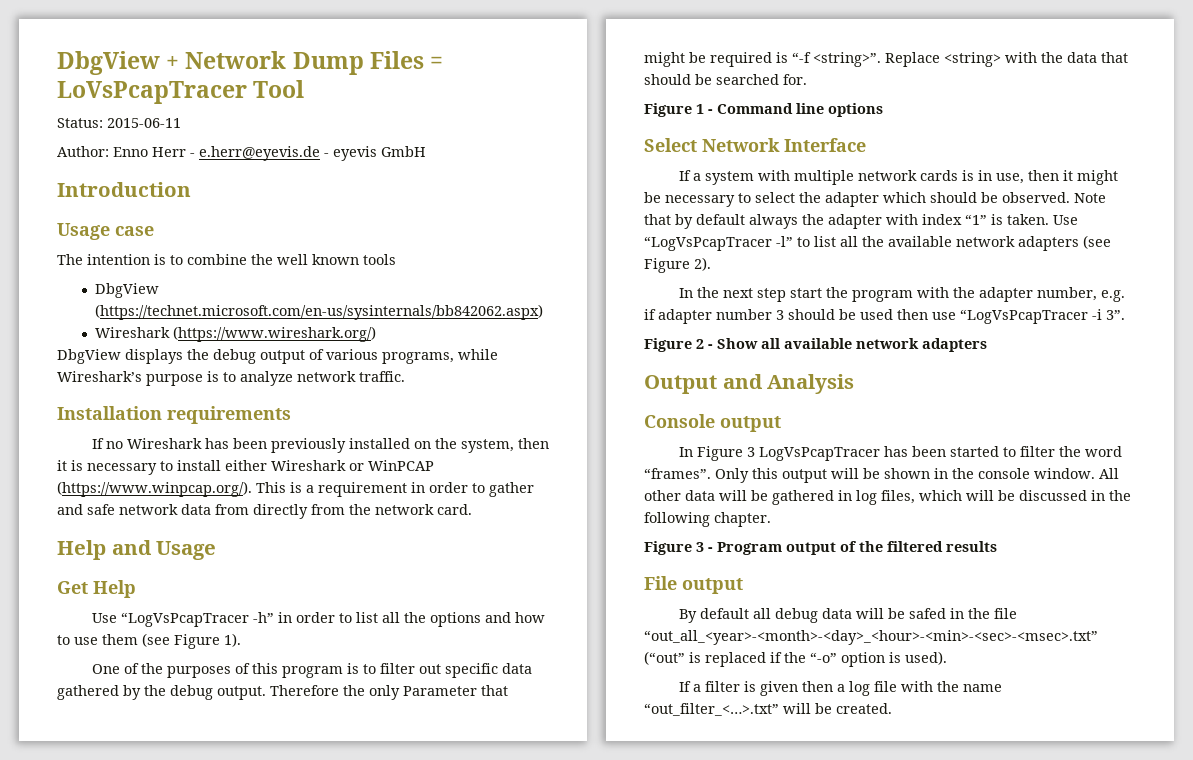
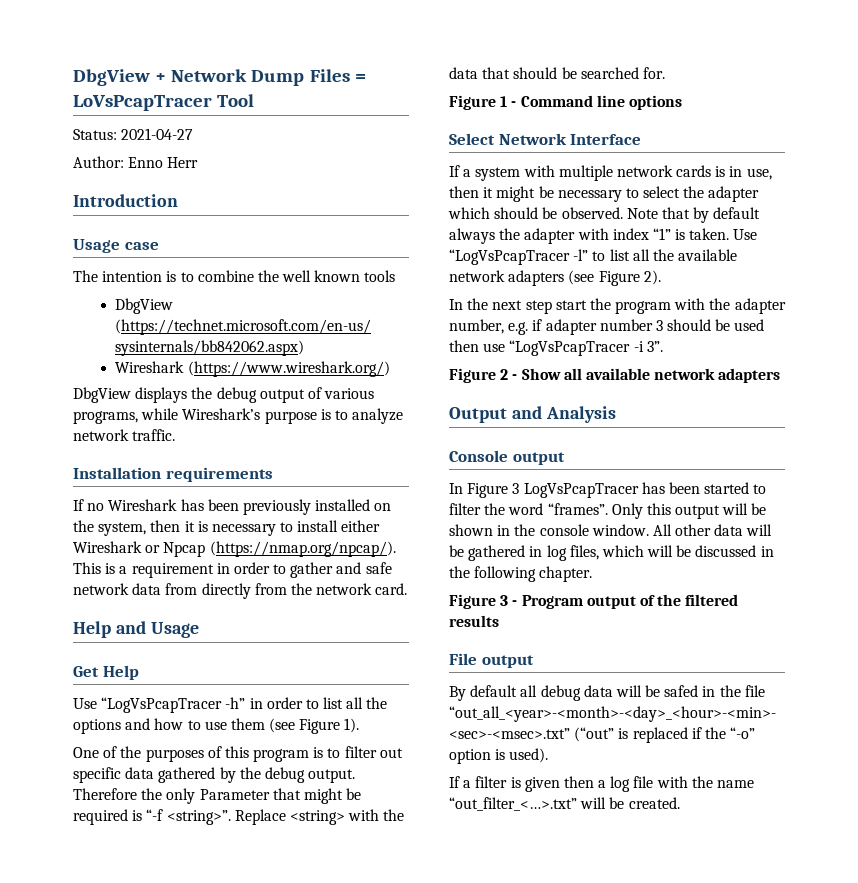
- Status: 2015-06-11
+ Status: 2021-04-27
- Author: Enno Herr - e.herr@eyevis.de - eyevis GmbH
+ Author: Enno Herr
- If no Wireshark has been previously installed on the system, then it is necessary to install either Wireshark or WinPCAP (https://www.winpcap.org/). This is a requirement in order to gather and safe network data from directly from the network card.
+ If no Wireshark has been previously installed on the system, then it is necessary to install either Wireshark or Npcap (https://nmap.org/npcap/). This is a requirement in order to gather and safe network data from directly from the network card.

